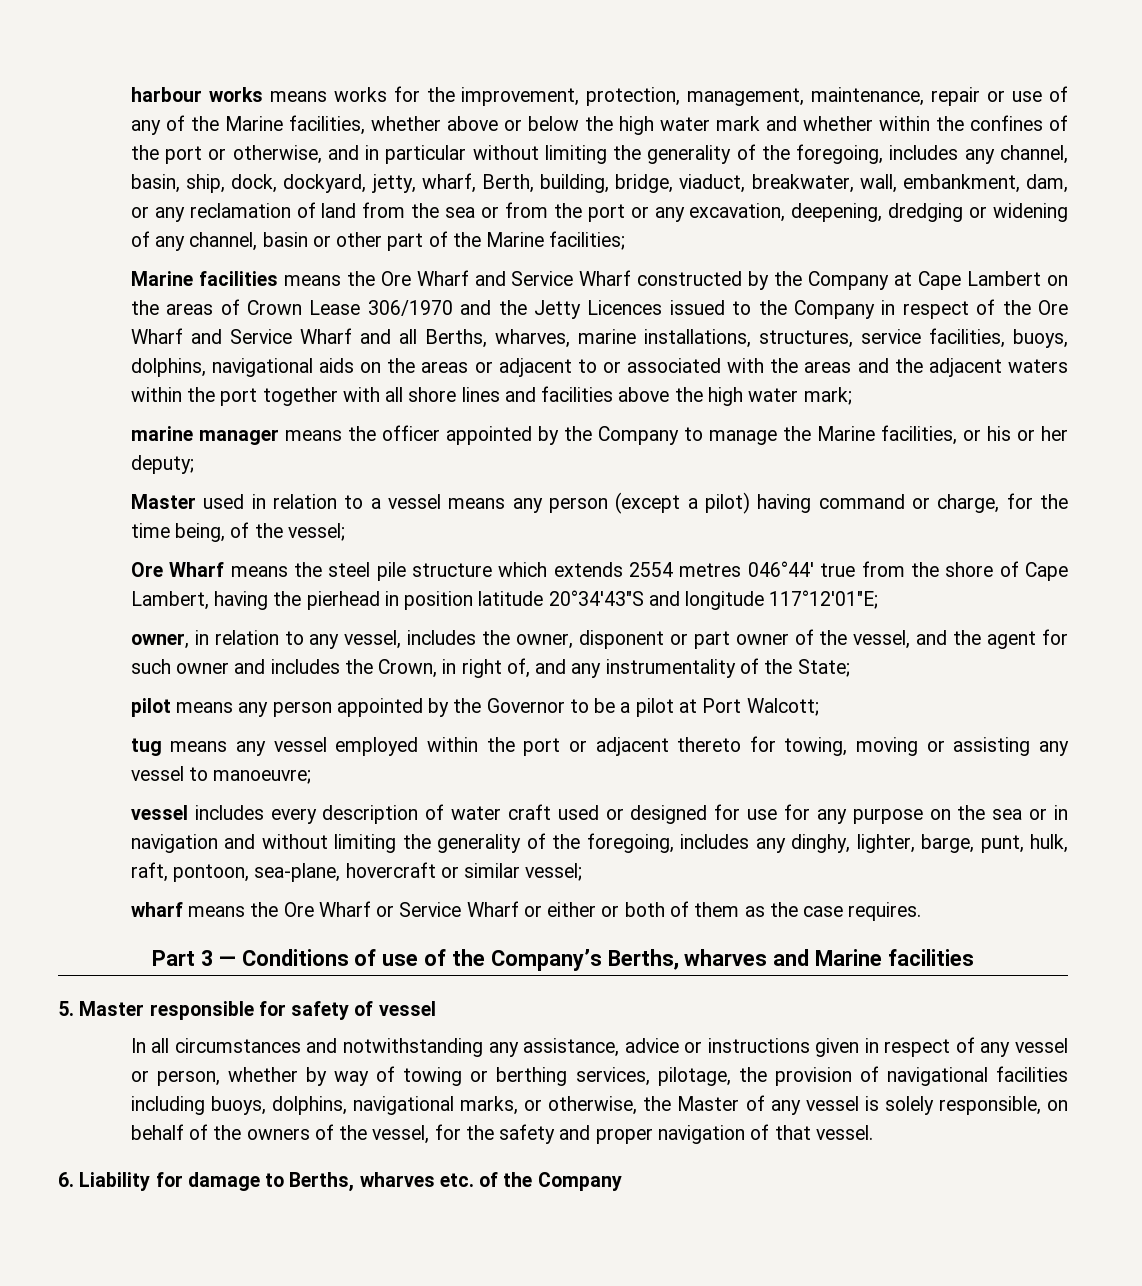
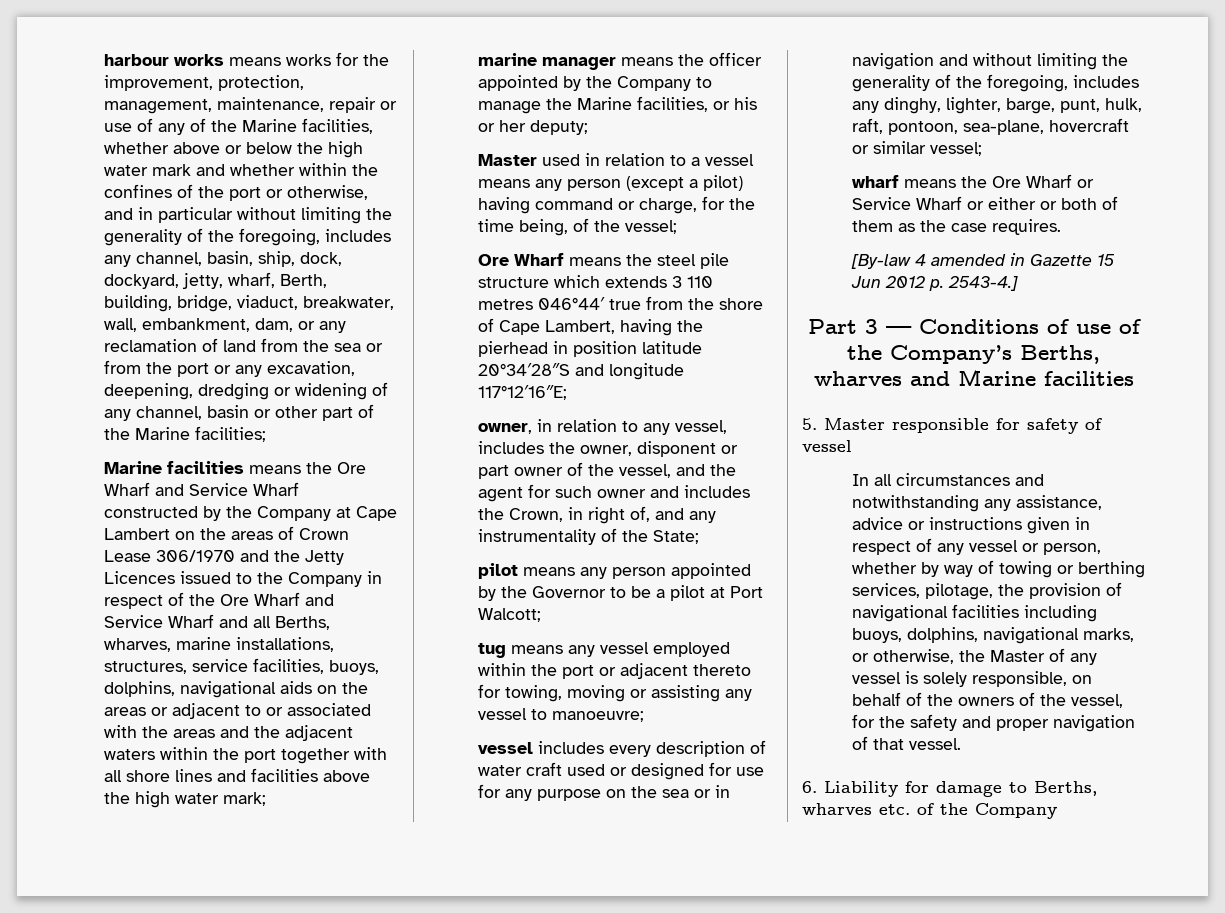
- Ore Wharf means the steel pile structure which extends 2554 metres 046°44′ true from the shore of Cape Lambert, having the pierhead in position latitude 20°34′43″S and longitude 117°12′01″E;
+ Ore Wharf means the steel pile structure which extends 3 110 metres 046°44′ true from the shore of Cape Lambert, having the pierhead in position latitude 20°34′28″S and longitude 117°12′16″E;
+ [By-law 4 amended in Gazette 15 Jun 2012 p. 2543-4.]

